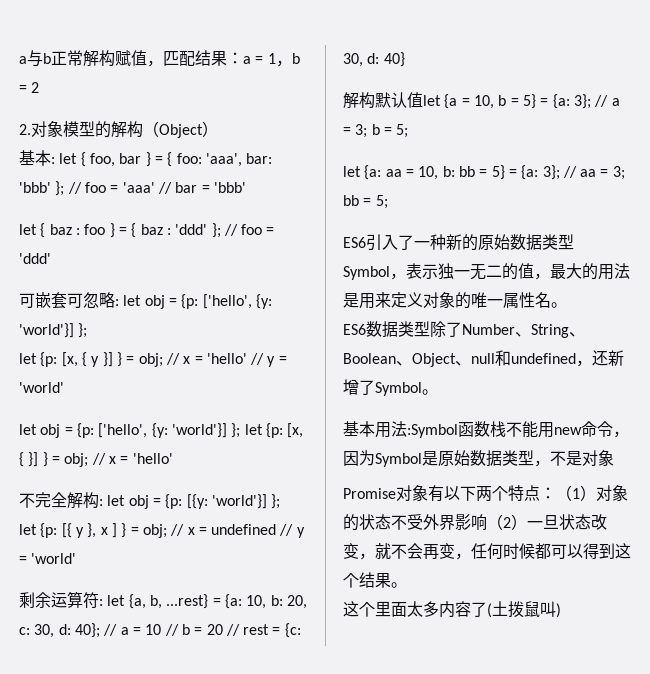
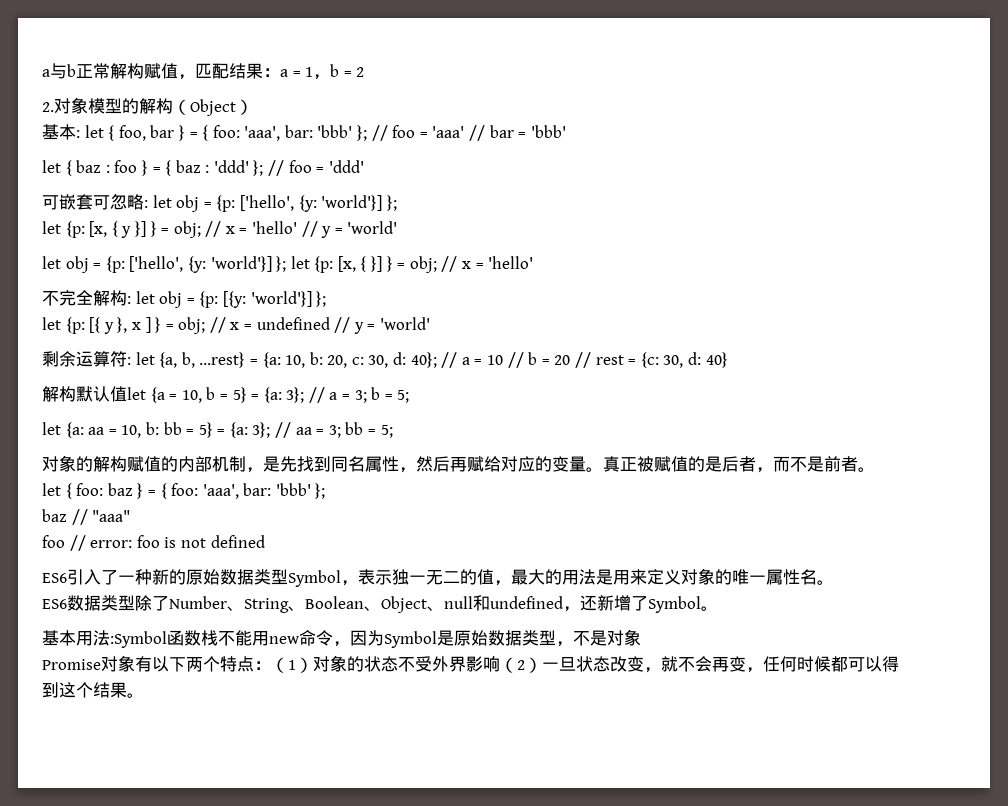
+ 对象的解构赋值的内部机制，是先找到同名属性，然后再赋给对应的变量。真正被赋值的是后者，而不是前者。
+ let { foo: baz } = { foo: 'aaa', bar: 'bbb' };
+ baz // "aaa"
+ foo // error: foo is not defined
- 这个里面太多内容了(土拨鼠叫)

